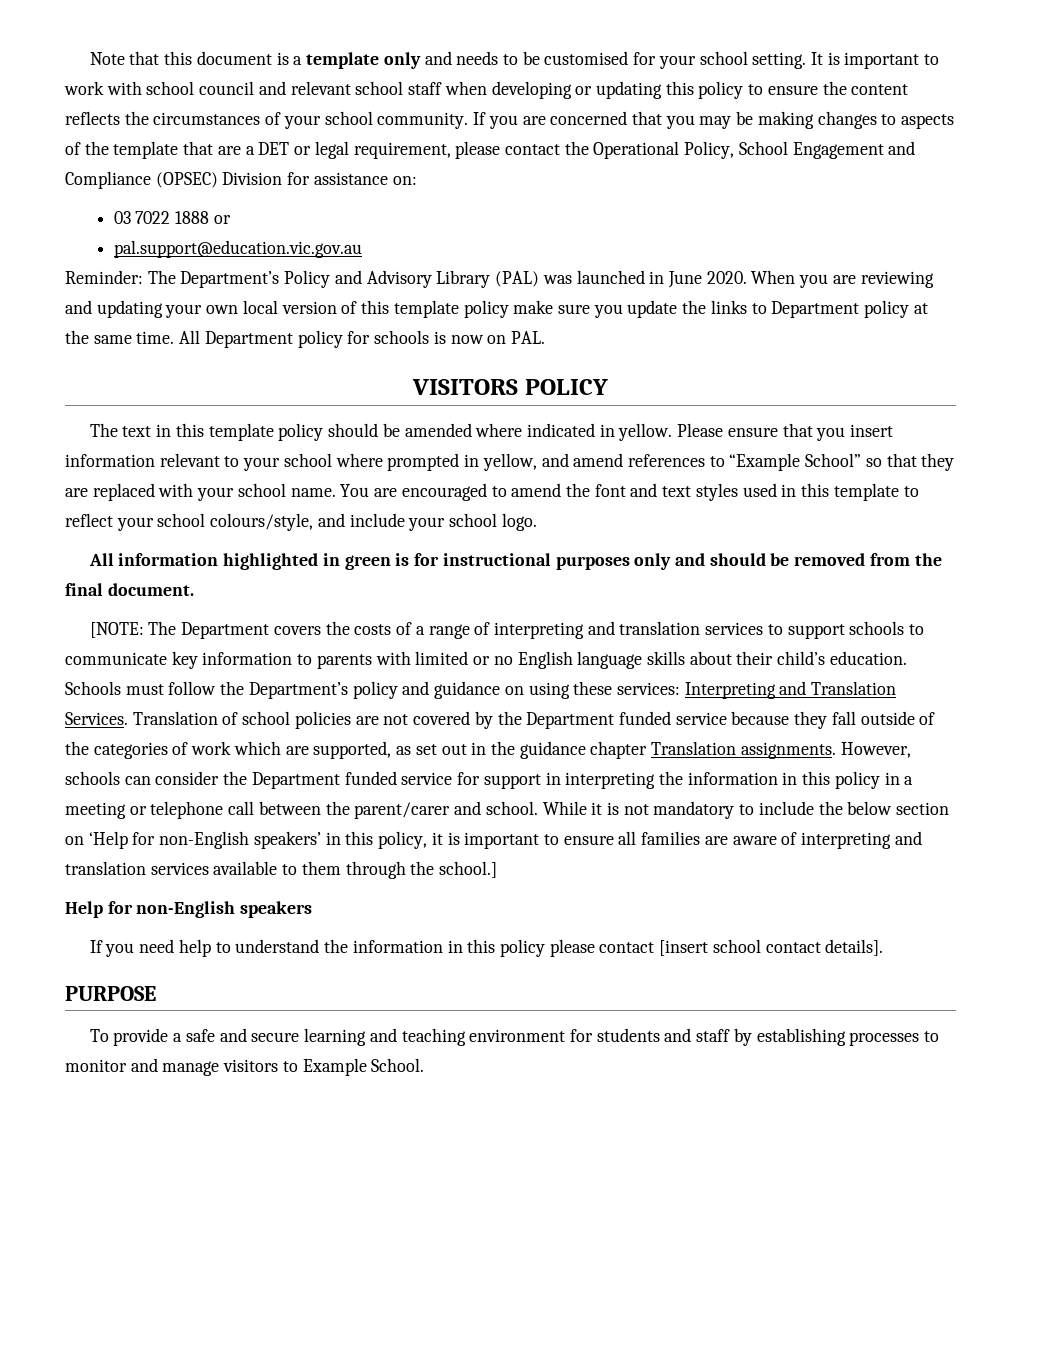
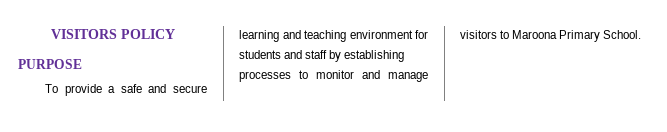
- Note that this document is a template only and needs to be customised for your school setting. It is important to work with school council and relevant school staff when developing or updating this policy to ensure the content reflects the circumstances of your school community. If you are concerned that you may be making changes to aspects of the template that are a DET or legal requirement, please contact the Operational Policy, School Engagement and Compliance (OPSEC) Division for assistance on:
- 03 7022 1888 or
- pal.support@education.vic.gov.au
- Reminder: The Department’s Policy and Advisory Library (PAL) was launched in June 2020. When you are reviewing and updating your own local version of this template policy make sure you update the links to Department policy at the same time. All Department policy for schools is now on PAL.
  VISITORS POLICY
- The text in this template policy should be amended where indicated in yellow. Please ensure that you insert information relevant to your school where prompted in yellow, and amend references to “Example School” so that they are replaced with your school name. You are encouraged to amend the font and text styles used in this template to reflect your school colours/style, and include your school logo.
- All information highlighted in green is for instructional purposes only and should be removed from the final document.
- [NOTE: The Department covers the costs of a range of interpreting and translation services to support schools to communicate key information to parents with limited or no English language skills about their child’s education. Schools must follow the Department’s policy and guidance on using these services: Interpreting and Translation Services. Translation of school policies are not covered by the Department funded service because they fall outside of the categories of work which are supported, as set out in the guidance chapter Translation assignments. However, schools can consider the Department funded service for support in interpreting the information in this policy in a meeting or telephone call between the parent/carer and school. While it is not mandatory to include the below section on ‘Help for non-English speakers’ in this policy, it is important to ensure all families are aware of interpreting and translation services available to them through the school.]
- Help for non-English speakers
- If you need help to understand the information in this policy please contact [insert school contact details].
- To provide a safe and secure learning and teaching environment for students and staff by establishing processes to monitor and manage visitors to Example School.
+ To provide a safe and secure learning and teaching environment for students and staff by establishing processes to monitor and manage visitors to Maroona Primary School.

